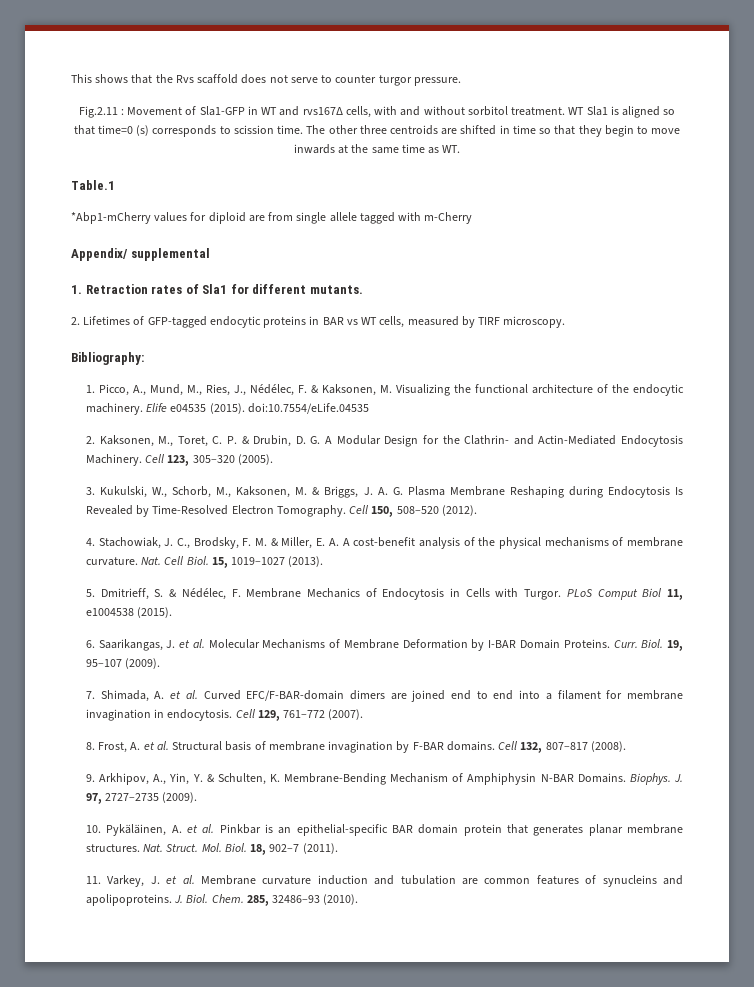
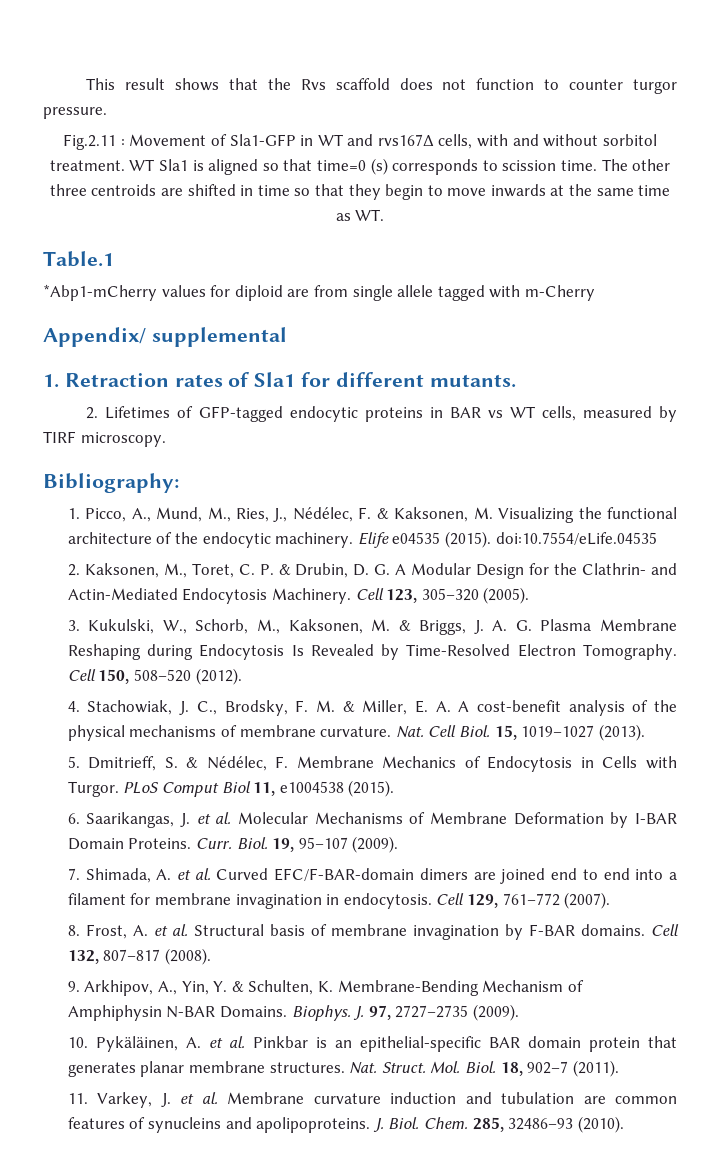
- This shows that the Rvs scaffold does not serve to counter turgor pressure.
+ This result shows that the Rvs scaffold does not function to counter turgor pressure.

